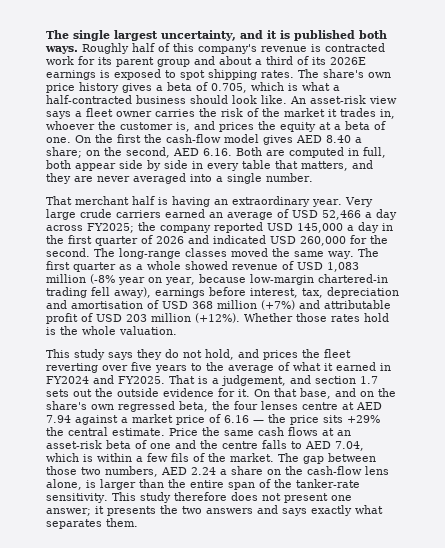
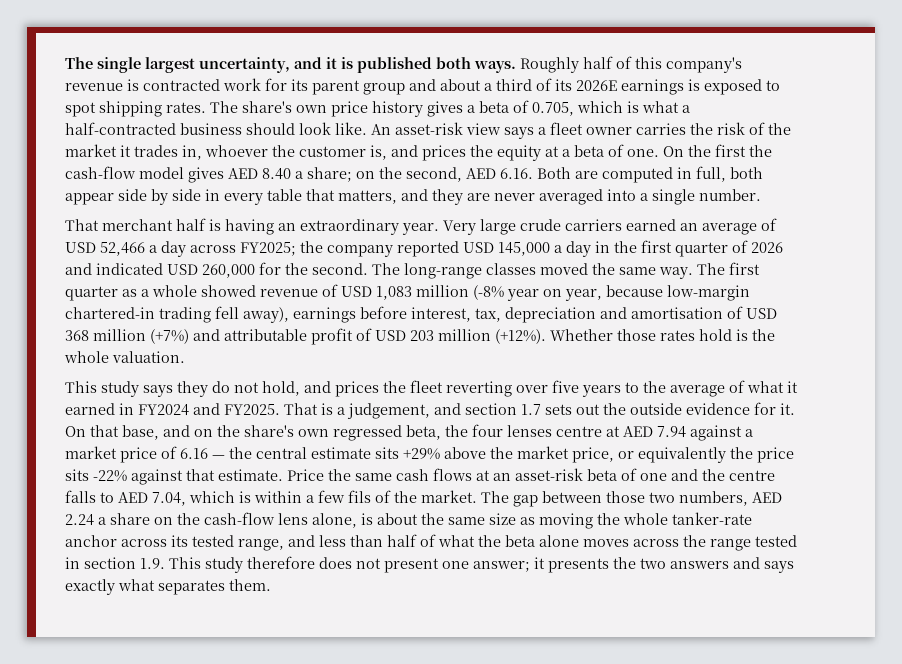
- On that base, and on the share's own regressed beta, the four lenses centre at AED 7.94 against a market price of 6.16 — the price sits +29% the central estimate.
+ On that base, and on the share's own regressed beta, the four lenses centre at AED 7.94 against a market price of 6.16 — the central estimate sits +29% above the market price, or equivalently the price sits -22% against that estimate.
- The gap between those two numbers, AED 2.24 a share on the cash-flow lens alone, is larger than the entire span of the tanker-rate sensitivity. This study therefore does not present one answer; it presents the two answers and says exactly what separates them.
+ The gap between those two numbers, AED 2.24 a share on the cash-flow lens alone, is about the same size as moving the whole tanker-rate anchor across its tested range, and less than half of what the beta alone moves across the range tested in section 1.9. This study therefore does not present one answer; it presents the two answers and says exactly what separates them.

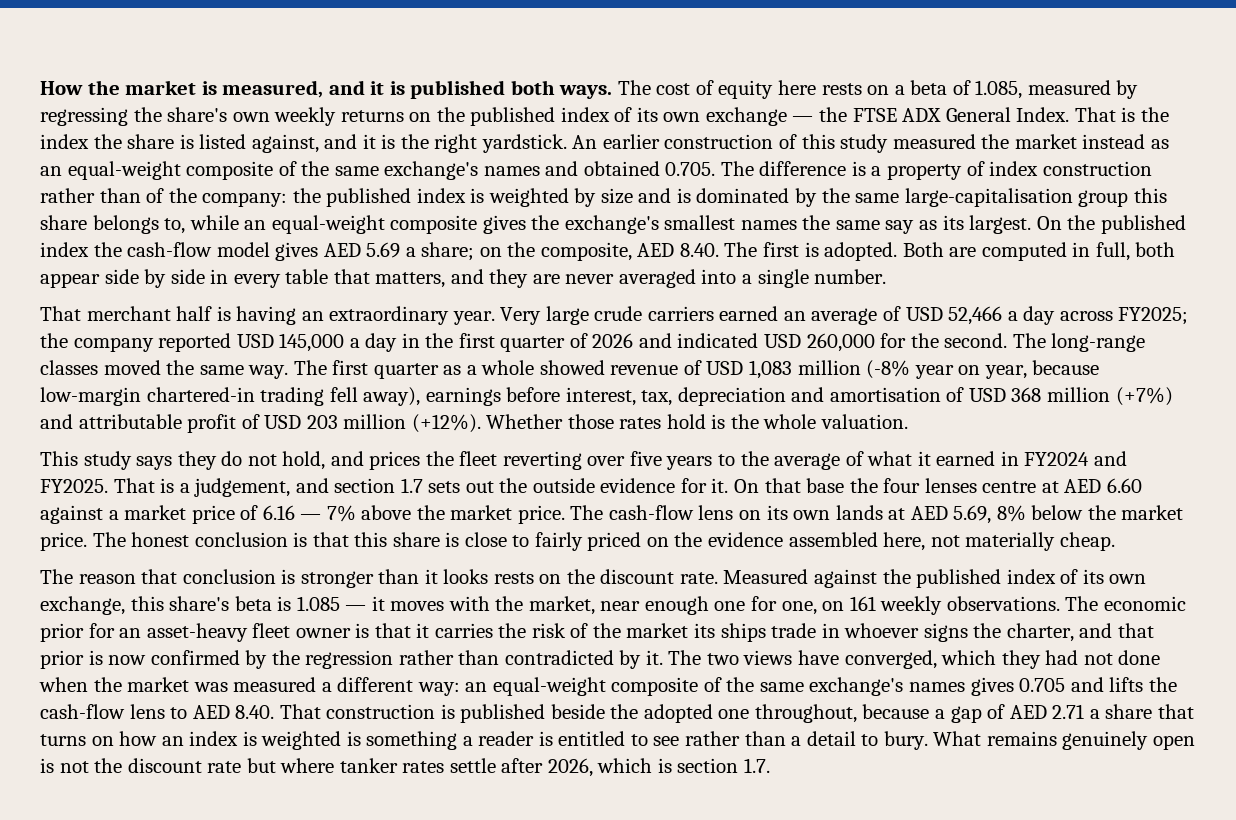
- The single largest uncertainty, and it is published both ways.
+ How the market is measured, and it is published both ways.
- Roughly half of this company's revenue is contracted work for its parent group and about a third of its 2026E earnings is exposed to spot shipping rates. The share's own price history gives a beta of 0.705, which is what a half-contracted business should look like. An asset-risk view says a fleet owner carries the risk of the market it trades in, whoever the customer is, and prices the equity at a beta of one. On the first the cash-flow model gives AED 8.40 a share; on the second, AED 6.16. Both are computed in full, both appear side by side in every table that matters, and they are never averaged into a single number.
+ The cost of equity here rests on a beta of 1.085, measured by regressing the share's own weekly returns on the published index of its own exchange — the FTSE ADX General Index. That is the index the share is listed against, and it is the right yardstick. An earlier construction of this study measured the market instead as an equal-weight composite of the same exchange's names and obtained 0.705. The difference is a property of index construction rather than of the company: the published index is weighted by size and is dominated by the same large-capitalisation group this share belongs to, while an equal-weight composite gives the exchange's smallest names the same say as its largest. On the published index the cash-flow model gives AED 5.69 a share; on the composite, AED 8.40. The first is adopted. Both are computed in full, both appear side by side in every table that matters, and they are never averaged into a single number.
- On that base, and on the share's own regressed beta, the four lenses centre at AED 7.94 against a market price of 6.16 — the central estimate sits +29% above the market price, or equivalently the price sits -22% against that estimate. Price the same cash flows at an asset-risk beta of one and the centre falls to AED 7.04, which is within a few fils of the market. The gap between those two numbers, AED 2.24 a share on the cash-flow lens alone, is about the same size as moving the whole tanker-rate anchor across its tested range, and less than half of what the beta alone moves across the range tested in section 1.9. This study therefore does not present one answer; it presents the two answers and says exactly what separates them.
+ On that base the four lenses centre at AED 6.60 against a market price of 6.16 — 7% above the market price. The cash-flow lens on its own lands at AED 5.69, 8% below the market price. The honest conclusion is that this share is close to fairly priced on the evidence assembled here, not materially cheap.
+ The reason that conclusion is stronger than it looks rests on the discount rate. Measured against the published index of its own exchange, this share's beta is 1.085 — it moves with the market, near enough one for one, on 161 weekly observations. The economic prior for an asset-heavy fleet owner is that it carries the risk of the market its ships trade in whoever signs the charter, and that prior is now confirmed by the regression rather than contradicted by it. The two views have converged, which they had not done when the market was measured a different way: an equal-weight composite of the same exchange's names gives 0.705 and lifts the cash-flow lens to AED 8.40. That construction is published beside the adopted one throughout, because a gap of AED 2.71 a share that turns on how an index is weighted is something a reader is entitled to see rather than a detail to bury. What remains genuinely open is not the discount rate but where tanker rates settle after 2026, which is section 1.7.

